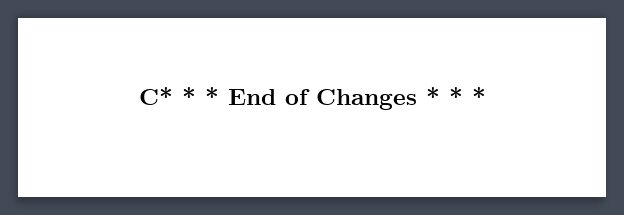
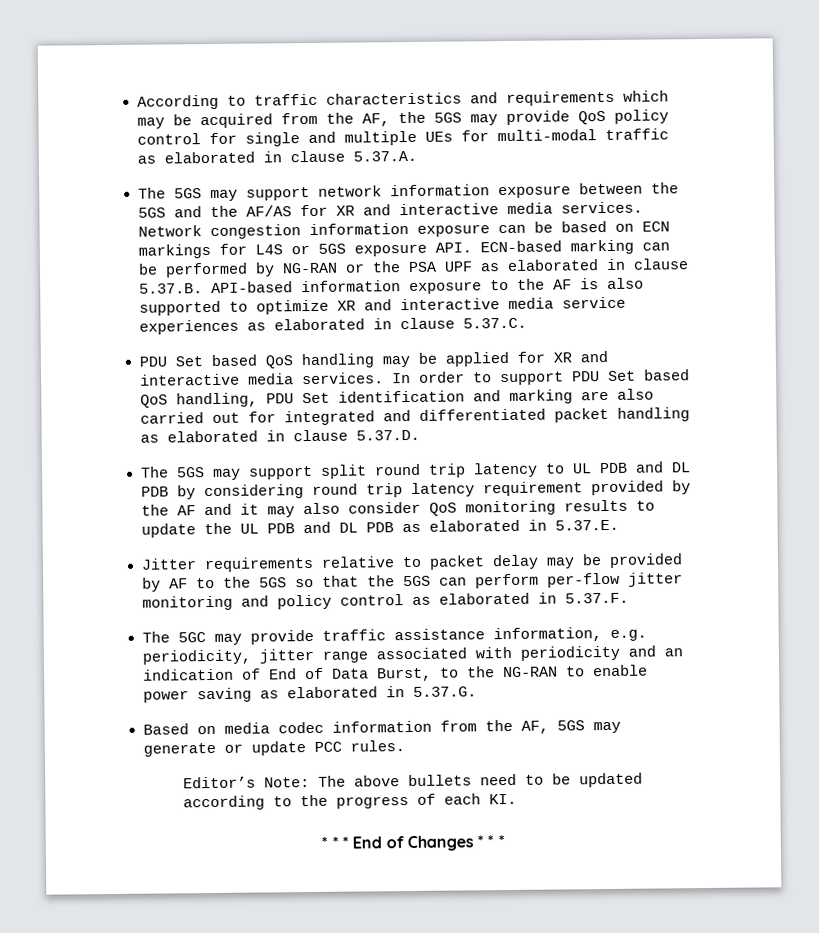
- C* * * End of Changes * * *
+ According to traffic characteristics and requirements which may be acquired from the AF, the 5GS may provide QoS policy control for single and multiple UEs for multi-modal traffic as elaborated in clause 5.37.A.
+ The 5GS may support network information exposure between the 5GS and the AF/AS for XR and interactive media services. Network congestion information exposure can be based on ECN markings for L4S or 5GS exposure API. ECN-based marking can be performed by NG-RAN or the PSA UPF as elaborated in clause 5.37.B. API-based information exposure to the AF is also supported to optimize XR and interactive media service experiences as elaborated in clause 5.37.C.
+ PDU Set based QoS handling may be applied for XR and interactive media services. In order to support PDU Set based QoS handling, PDU Set identification and marking are also carried out for integrated and differentiated packet handling as elaborated in clause 5.37.D.
+ The 5GS may support split round trip latency to UL PDB and DL PDB by considering round trip latency requirement provided by the AF and it may also consider QoS monitoring results to update the UL PDB and DL PDB as elaborated in 5.37.E.
+ Jitter requirements relative to packet delay may be provided by AF to the 5GS so that the 5GS can perform per-flow jitter monitoring and policy control as elaborated in 5.37.F.
+ The 5GC may provide traffic assistance information, e.g. periodicity, jitter range associated with periodicity and an indication of End of Data Burst, to the NG-RAN to enable power saving as elaborated in 5.37.G.
+ Based on media codec information from the AF, 5GS may generate or update PCC rules.
+ Editor’s Note: The above bullets need to be updated according to the progress of each KI.
+ * * * End of Changes * * *

